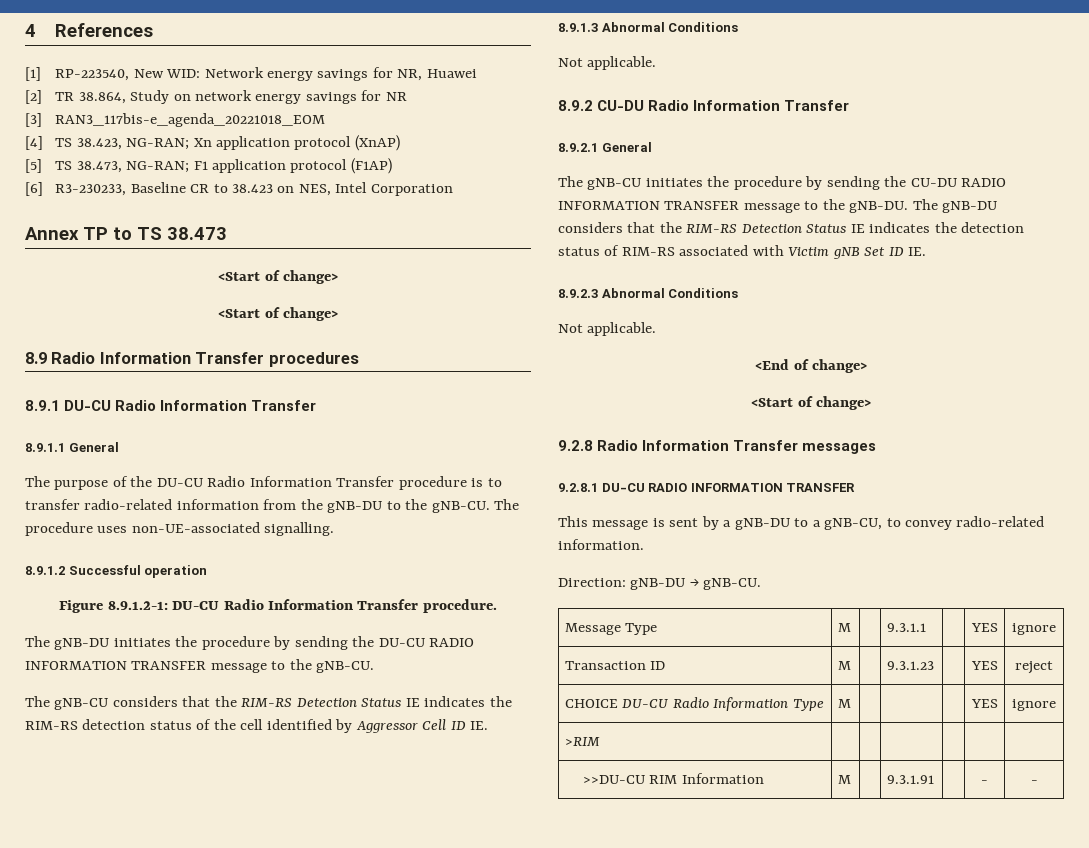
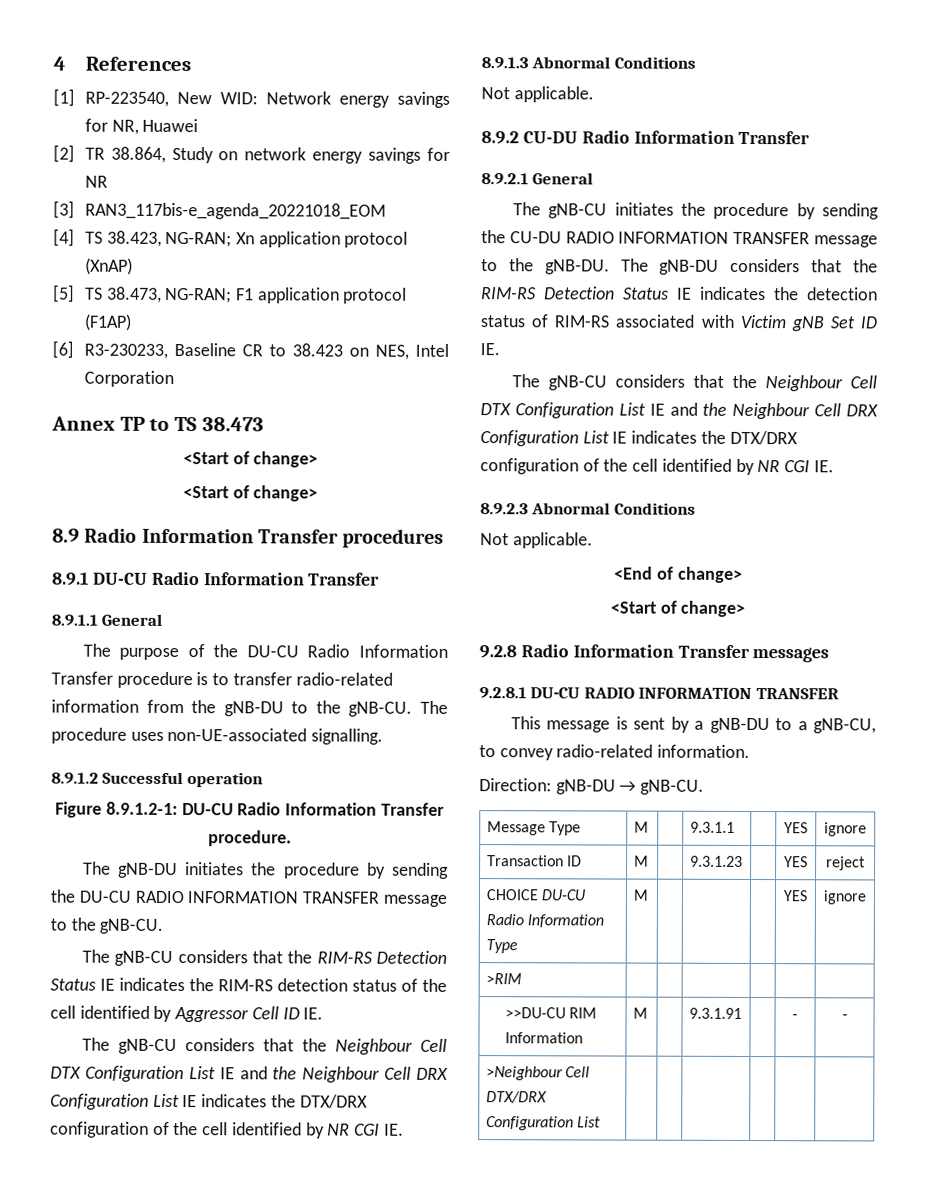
  The gNB-CU considers that the RIM-RS Detection Status IE indicates the RIM-RS detection status of the cell identified by Aggressor Cell ID IE.
+ The gNB-CU considers that the Neighbour Cell DTX Configuration List IE and the Neighbour Cell DRX Configuration List IE indicates the DTX/DRX configuration of the cell identified by NR CGI IE.
  The gNB-DU considers that the RIM-RS Detection Status IE indicates the detection status of RIM-RS associated with Victim gNB Set ID IE.
+ The gNB-CU considers that the Neighbour Cell DTX Configuration List IE and the Neighbour Cell DRX Configuration List IE indicates the DTX/DRX configuration of the cell identified by NR CGI IE.
+ >Neighbour Cell DTX/DRX Configuration List | | | | | |

